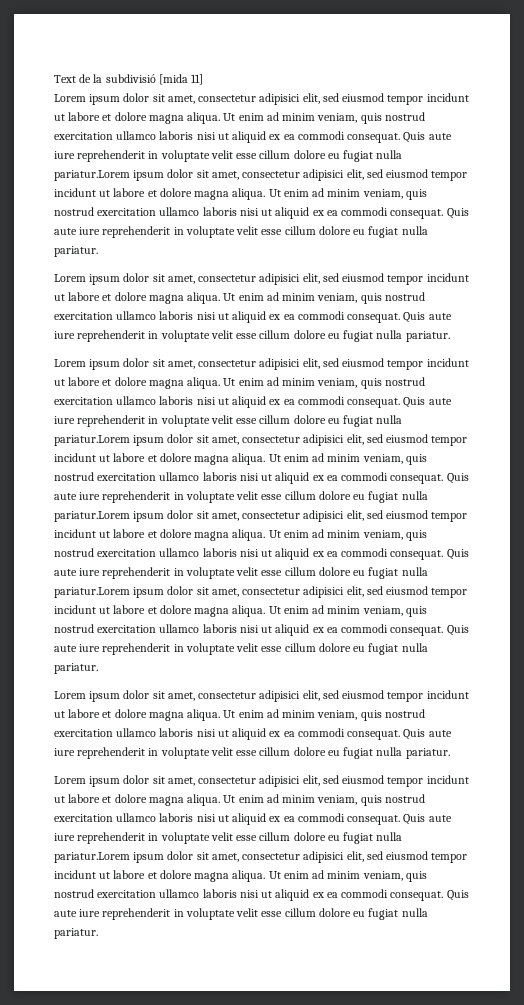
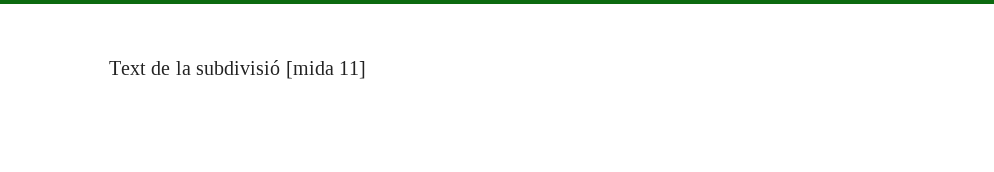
  Text de la subdivisió [mida 11]
- Lorem ipsum dolor sit amet, consectetur adipisici elit, sed eiusmod tempor incidunt ut labore et dolore magna aliqua. Ut enim ad minim veniam, quis nostrud exercitation ullamco laboris nisi ut aliquid ex ea commodi consequat. Quis aute iure reprehenderit in voluptate velit esse cillum dolore eu fugiat nulla pariatur.Lorem ipsum dolor sit amet, consectetur adipisici elit, sed eiusmod tempor incidunt ut labore et dolore magna aliqua. Ut enim ad minim veniam, quis nostrud exercitation ullamco laboris nisi ut aliquid ex ea commodi consequat. Quis aute iure reprehenderit in voluptate velit esse cillum dolore eu fugiat nulla pariatur.
- Lorem ipsum dolor sit amet, consectetur adipisici elit, sed eiusmod tempor incidunt ut labore et dolore magna aliqua. Ut enim ad minim veniam, quis nostrud exercitation ullamco laboris nisi ut aliquid ex ea commodi consequat. Quis aute iure reprehenderit in voluptate velit esse cillum dolore eu fugiat nulla pariatur.
- Lorem ipsum dolor sit amet, consectetur adipisici elit, sed eiusmod tempor incidunt ut labore et dolore magna aliqua. Ut enim ad minim veniam, quis nostrud exercitation ullamco laboris nisi ut aliquid ex ea commodi consequat. Quis aute iure reprehenderit in voluptate velit esse cillum dolore eu fugiat nulla pariatur.Lorem ipsum dolor sit amet, consectetur adipisici elit, sed eiusmod tempor incidunt ut labore et dolore magna aliqua. Ut enim ad minim veniam, quis nostrud exercitation ullamco laboris nisi ut aliquid ex ea commodi consequat. Quis aute iure reprehenderit in voluptate velit esse cillum dolore eu fugiat nulla pariatur.Lorem ipsum dolor sit amet, consectetur adipisici elit, sed eiusmod tempor incidunt ut labore et dolore magna aliqua. Ut enim ad minim veniam, quis nostrud exercitation ullamco laboris nisi ut aliquid ex ea commodi consequat. Quis aute iure reprehenderit in voluptate velit esse cillum dolore eu fugiat nulla pariatur.Lorem ipsum dolor sit amet, consectetur adipisici elit, sed eiusmod tempor incidunt ut labore et dolore magna aliqua. Ut enim ad minim veniam, quis nostrud exercitation ullamco laboris nisi ut aliquid ex ea commodi consequat. Quis aute iure reprehenderit in voluptate velit esse cillum dolore eu fugiat nulla pariatur.
- Lorem ipsum dolor sit amet, consectetur adipisici elit, sed eiusmod tempor incidunt ut labore et dolore magna aliqua. Ut enim ad minim veniam, quis nostrud exercitation ullamco laboris nisi ut aliquid ex ea commodi consequat. Quis aute iure reprehenderit in voluptate velit esse cillum dolore eu fugiat nulla pariatur.
- Lorem ipsum dolor sit amet, consectetur adipisici elit, sed eiusmod tempor incidunt ut labore et dolore magna aliqua. Ut enim ad minim veniam, quis nostrud exercitation ullamco laboris nisi ut aliquid ex ea commodi consequat. Quis aute iure reprehenderit in voluptate velit esse cillum dolore eu fugiat nulla pariatur.Lorem ipsum dolor sit amet, consectetur adipisici elit, sed eiusmod tempor incidunt ut labore et dolore magna aliqua. Ut enim ad minim veniam, quis nostrud exercitation ullamco laboris nisi ut aliquid ex ea commodi consequat. Quis aute iure reprehenderit in voluptate velit esse cillum dolore eu fugiat nulla pariatur.

